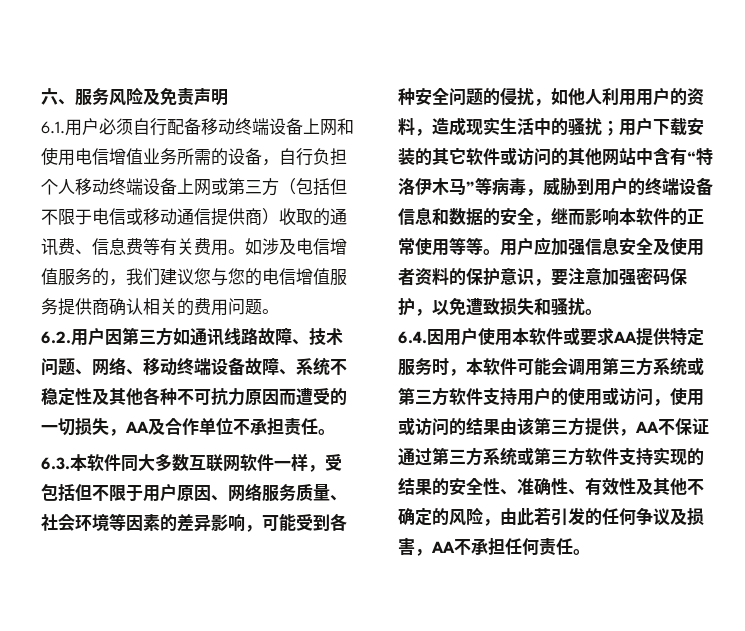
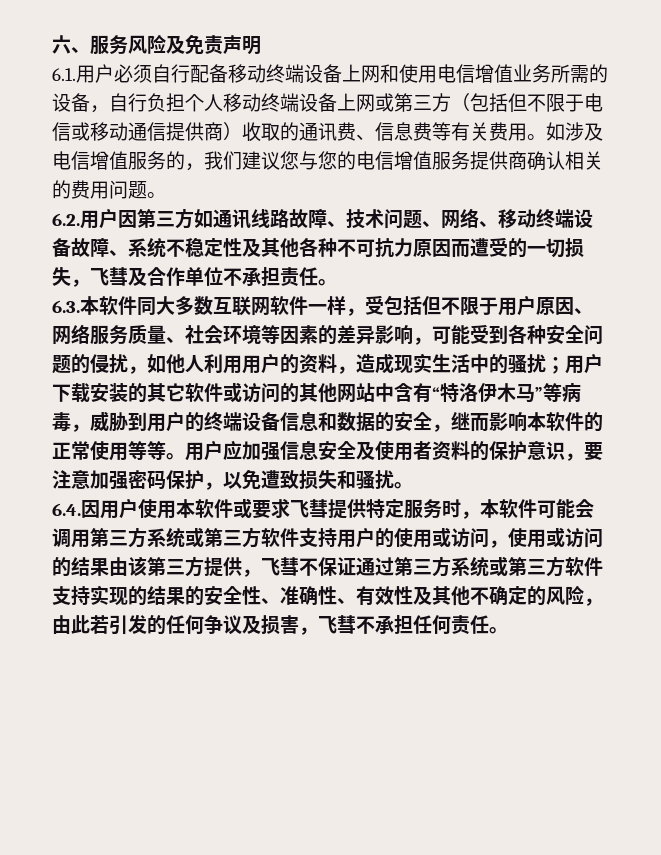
- 6.2.用户因第三方如通讯线路故障、技术问题、网络、移动终端设备故障、系统不稳定性及其他各种不可抗力原因而遭受的一切损失，AA及合作单位不承担责任。
+ 6.2.用户因第三方如通讯线路故障、技术问题、网络、移动终端设备故障、系统不稳定性及其他各种不可抗力原因而遭受的一切损失，飞彗及合作单位不承担责任。
- 6.4.因用户使用本软件或要求AA提供特定服务时，本软件可能会调用第三方系统或第三方软件支持用户的使用或访问，使用或访问的结果由该第三方提供，AA不保证通过第三方系统或第三方软件支持实现的结果的安全性、准确性、有效性及其他不确定的风险，由此若引发的任何争议及损害，AA不承担任何责任。
+ 6.4.因用户使用本软件或要求飞彗提供特定服务时，本软件可能会调用第三方系统或第三方软件支持用户的使用或访问，使用或访问的结果由该第三方提供，飞彗不保证通过第三方系统或第三方软件支持实现的结果的安全性、准确性、有效性及其他不确定的风险，由此若引发的任何争议及损害，飞彗不承担任何责任。

